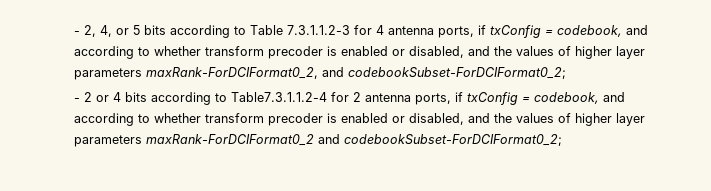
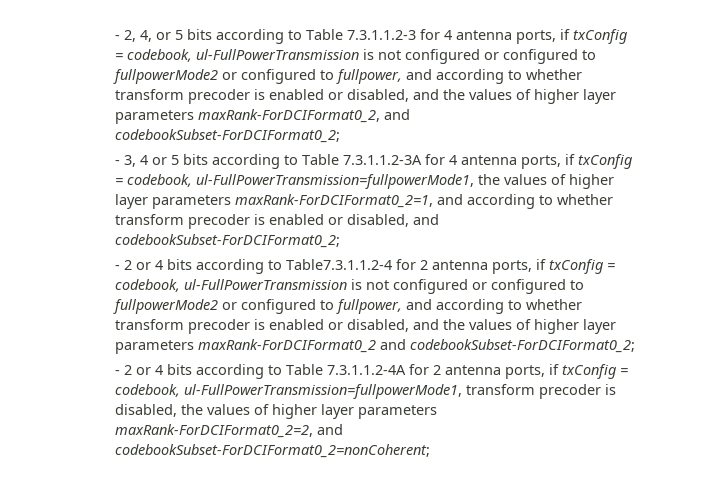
- - 2, 4, or 5 bits according to Table 7.3.1.1.2-3 for 4 antenna ports, if txConfig = codebook, and according to whether transform precoder is enabled or disabled, and the values of higher layer parameters maxRank-ForDCIFormat0_2, and codebookSubset-ForDCIFormat0_2;
+ - 2, 4, or 5 bits according to Table 7.3.1.1.2-3 for 4 antenna ports, if txConfig = codebook, ul-FullPowerTransmission is not configured or configured to fullpowerMode2 or configured to fullpower, and according to whether transform precoder is enabled or disabled, and the values of higher layer parameters maxRank-ForDCIFormat0_2, and codebookSubset-ForDCIFormat0_2;
+ - 3, 4 or 5 bits according to Table 7.3.1.1.2-3A for 4 antenna ports, if txConfig = codebook, ul-FullPowerTransmission=fullpowerMode1, the values of higher layer parameters maxRank-ForDCIFormat0_2=1, and according to whether transform precoder is enabled or disabled, and codebookSubset-ForDCIFormat0_2;
- - 2 or 4 bits according to Table7.3.1.1.2-4 for 2 antenna ports, if txConfig = codebook, and according to whether transform precoder is enabled or disabled, and the values of higher layer parameters maxRank-ForDCIFormat0_2 and codebookSubset-ForDCIFormat0_2;
+ - 2 or 4 bits according to Table7.3.1.1.2-4 for 2 antenna ports, if txConfig = codebook, ul-FullPowerTransmission is not configured or configured to fullpowerMode2 or configured to fullpower, and according to whether transform precoder is enabled or disabled, and the values of higher layer parameters maxRank-ForDCIFormat0_2 and codebookSubset-ForDCIFormat0_2;
+ - 2 or 4 bits according to Table 7.3.1.1.2-4A for 2 antenna ports, if txConfig = codebook, ul-FullPowerTransmission=fullpowerMode1, transform precoder is disabled, the values of higher layer parameters maxRank-ForDCIFormat0_2=2, and codebookSubset-ForDCIFormat0_2=nonCoherent;

